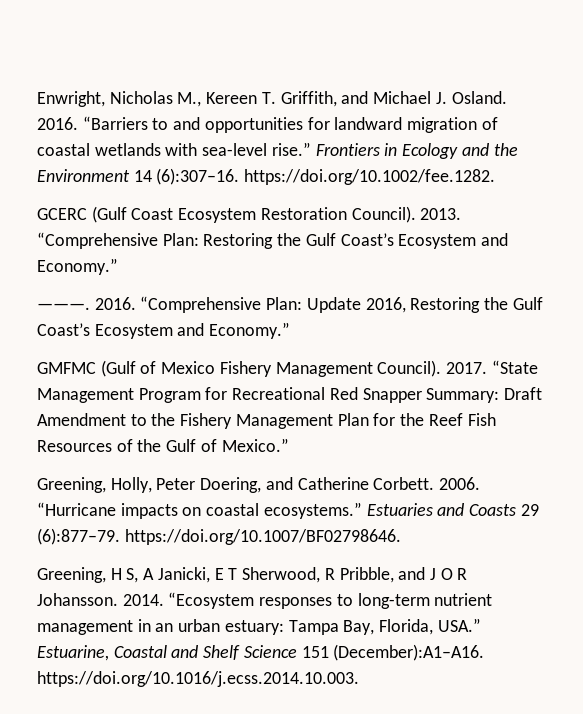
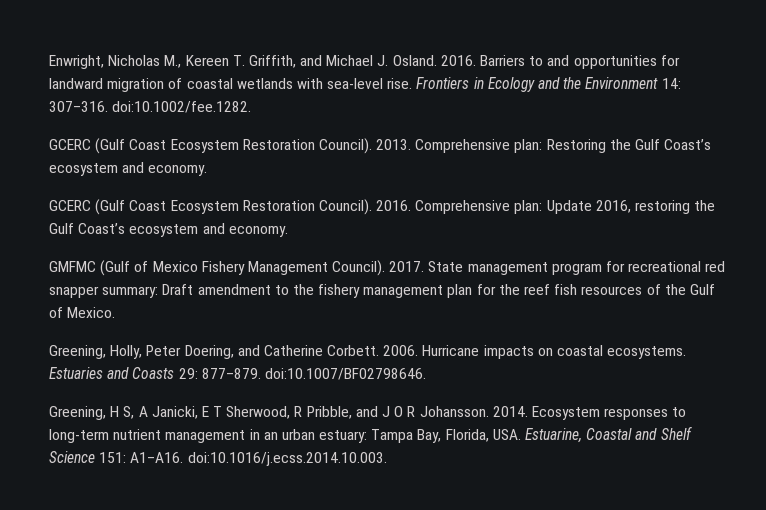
- “Barriers to and opportunities for landward migration of coastal wetlands with sea-level rise.”
+ Barriers to and opportunities for landward migration of coastal wetlands with sea-level rise.
- Frontiers in Ecology and the Environment 14 (6):307–16. https://doi.org/10.1002/fee.1282.
+ Frontiers in Ecology and the Environment 14: 307–316. doi:10.1002/fee.1282.
- “Comprehensive Plan: Restoring the Gulf Coast’s Ecosystem and Economy.”
- ———. 2016. “Comprehensive Plan: Update 2016, Restoring the Gulf Coast’s Ecosystem and Economy.”
+ Comprehensive plan: Restoring the Gulf Coast’s ecosystem and economy.
+ GCERC (Gulf Coast Ecosystem Restoration Council). 2016. Comprehensive plan: Update 2016, restoring the Gulf Coast’s ecosystem and economy.
- “State Management Program for Recreational Red Snapper Summary: Draft Amendment to the Fishery Management Plan for the Reef Fish Resources of the Gulf of Mexico.”
+ State management program for recreational red snapper summary: Draft amendment to the fishery management plan for the reef fish resources of the Gulf of Mexico.
- “Hurricane impacts on coastal ecosystems.”
+ Hurricane impacts on coastal ecosystems.
- Estuaries and Coasts 29 (6):877–79. https://doi.org/10.1007/BF02798646.
+ Estuaries and Coasts 29: 877–879. doi:10.1007/BF02798646.
- “Ecosystem responses to long-term nutrient management in an urban estuary: Tampa Bay, Florida, USA.” Estuarine, Coastal and Shelf Science 151 (December):A1–A16. https://doi.org/10.1016/j.ecss.2014.10.003.
+ Ecosystem responses to long-term nutrient management in an urban estuary: Tampa Bay, Florida, USA. Estuarine, Coastal and Shelf Science 151: A1–A16. doi:10.1016/j.ecss.2014.10.003.

